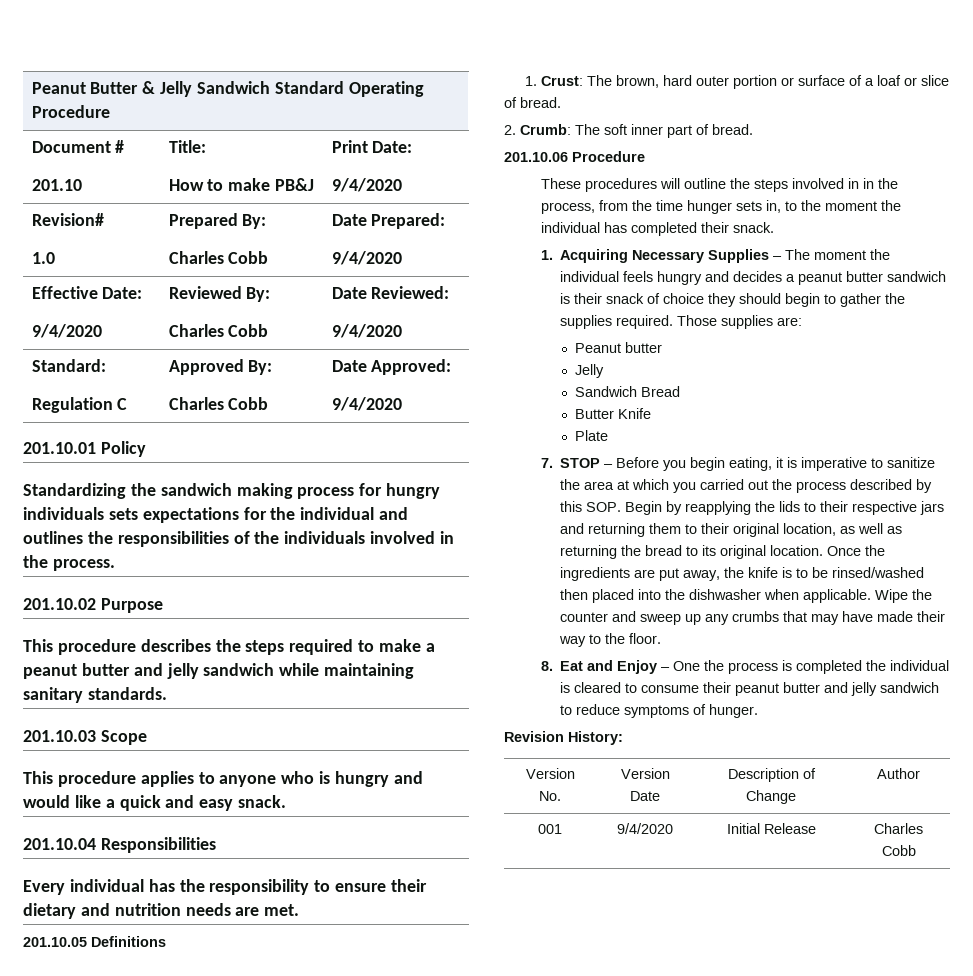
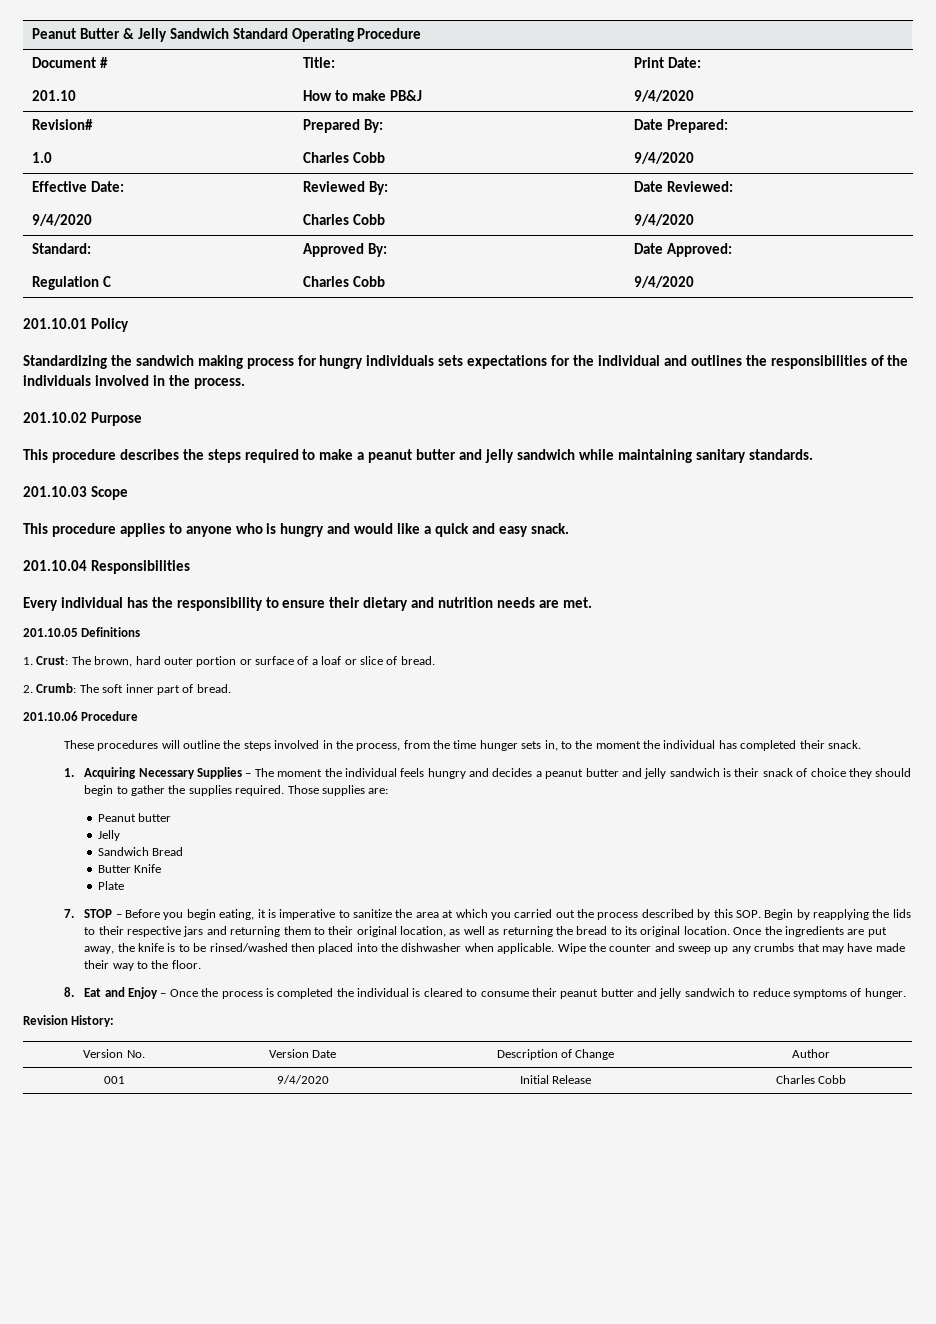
- These procedures will outline the steps involved in in the process, from the time hunger sets in, to the moment the individual has completed their snack.
+ These procedures will outline the steps involved in the process, from the time hunger sets in, to the moment the individual has completed their snack.
- 1. Acquiring Necessary Supplies – The moment the individual feels hungry and decides a peanut butter sandwich is their snack of choice they should begin to gather the supplies required.
+ 1. Acquiring Necessary Supplies – The moment the individual feels hungry and decides a peanut butter and jelly sandwich is their snack of choice they should begin to gather the supplies required.
- 8. Eat and Enjoy – One the process is completed the individual is cleared to consume their peanut butter and jelly sandwich to reduce symptoms of hunger.
+ 8. Eat and Enjoy – Once the process is completed the individual is cleared to consume their peanut butter and jelly sandwich to reduce symptoms of hunger.

